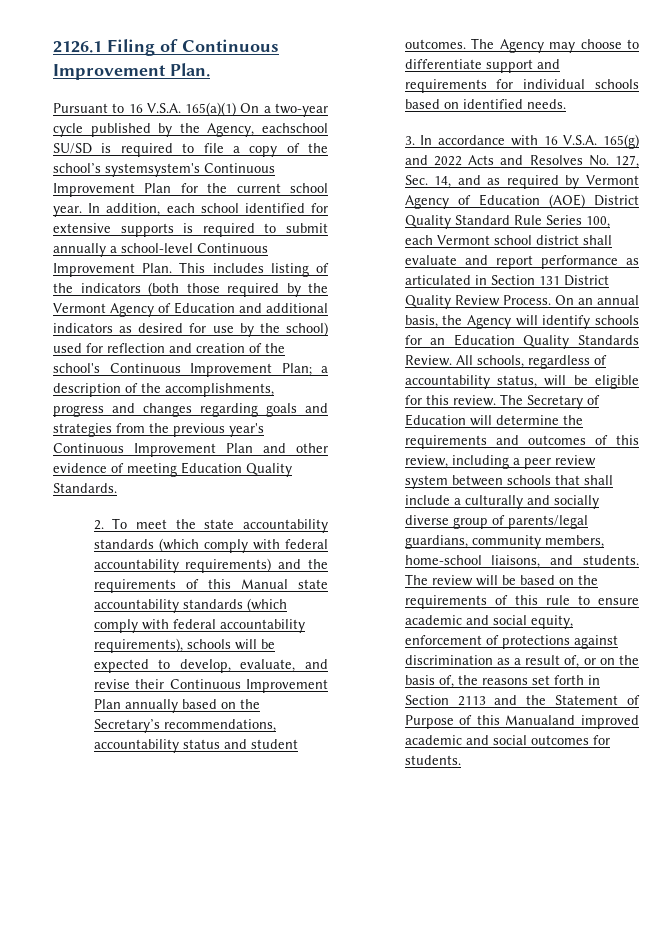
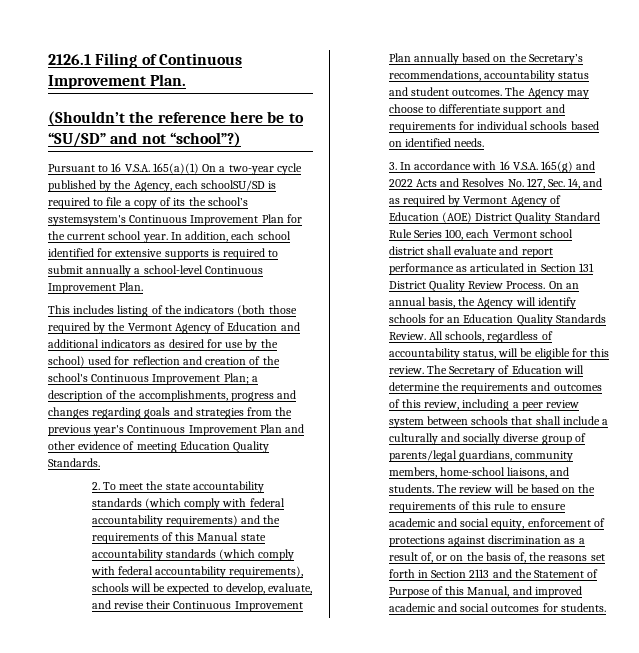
+ (Shouldn’t the reference here be to “SU/SD” and not “school”?)
- Pursuant to 16 V.S.A. 165(a)(1) On a two-year cycle published by the Agency, eachschool SU/SD is required to file a copy of the school’s systemsystem's Continuous Improvement Plan for the current school year.
+ Pursuant to 16 V.S.A. 165(a)(1) On a two-year cycle published by the Agency, each schoolSU/SD is required to file a copy of its the school’s systemsystem's Continuous Improvement Plan for the current school year.
- In addition, each school identified for extensive supports is required to submit annually a school-level Continuous Improvement Plan. This includes listing of the indicators (both those required by the Vermont Agency of Education and additional indicators as desired for use by the school) used for reflection and creation of the school's Continuous Improvement Plan;
+ In addition, each school identified for extensive supports is required to submit annually a school-level Continuous Improvement Plan.
+ This includes listing of the indicators (both those required by the Vermont Agency of Education and additional indicators as desired for use by the school) used for reflection and creation of the school's Continuous Improvement Plan;
- The review will be based on the requirements of this rule to ensure academic and social equity, enforcement of protections against discrimination as a result of, or on the basis of, the reasons set forth in Section 2113 and the Statement of Purpose of this Manualand improved academic and social outcomes for students.
+ The review will be based on the requirements of this rule to ensure academic and social equity, enforcement of protections against discrimination as a result of, or on the basis of, the reasons set forth in Section 2113 and the Statement of Purpose of this Manual, and improved academic and social outcomes for students.

